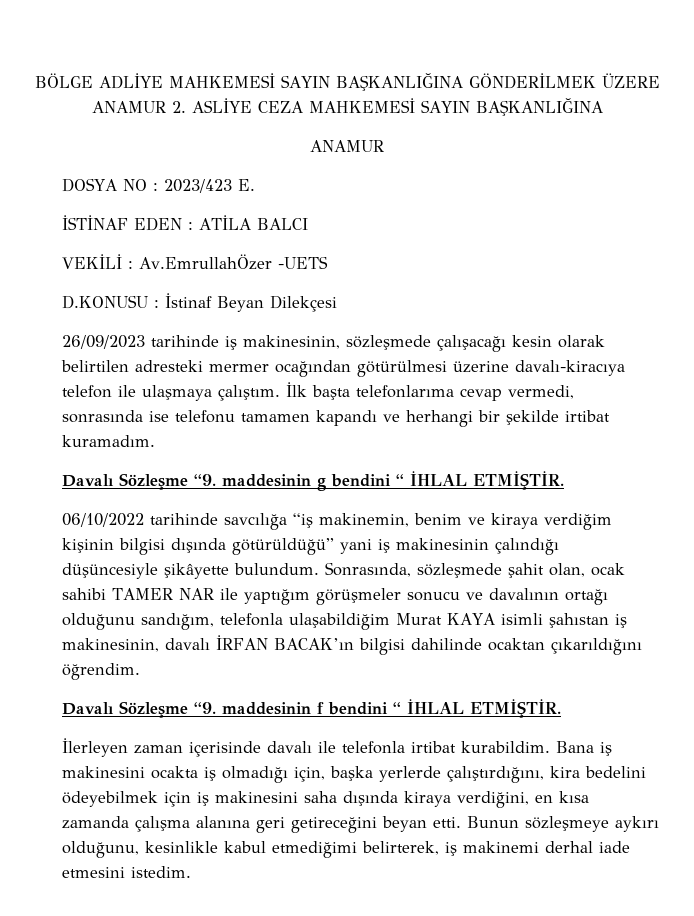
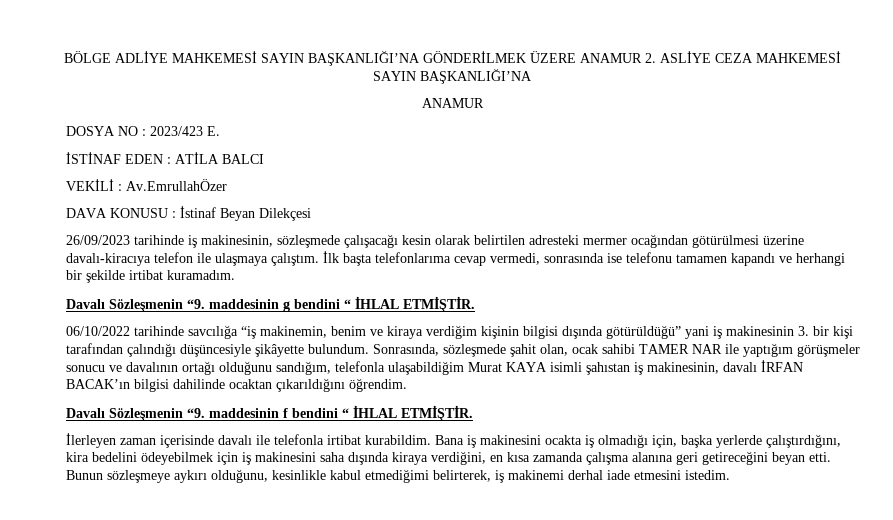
- BÖLGE ADLİYE MAHKEMESİ SAYIN BAŞKANLIĞINA GÖNDERİLMEK ÜZERE ANAMUR 2. ASLİYE CEZA MAHKEMESİ SAYIN BAŞKANLIĞINA
+ BÖLGE ADLİYE MAHKEMESİ SAYIN BAŞKANLIĞI’NA GÖNDERİLMEK ÜZERE ANAMUR 2. ASLİYE CEZA MAHKEMESİ SAYIN BAŞKANLIĞI’NA
- VEKİLİ : Av.EmrullahÖzer -UETS
- D.KONUSU : İstinaf Beyan Dilekçesi
+ VEKİLİ : Av.EmrullahÖzer
+ DAVA KONUSU : İstinaf Beyan Dilekçesi
- Davalı Sözleşme “9. maddesinin g bendini “ İHLAL ETMİŞTİR.
+ Davalı Sözleşmenin “9. maddesinin g bendini “ İHLAL ETMİŞTİR.
- 06/10/2022 tarihinde savcılığa “iş makinemin, benim ve kiraya verdiğim kişinin bilgisi dışında götürüldüğü” yani iş makinesinin çalındığı düşüncesiyle şikâyette bulundum.
+ 06/10/2022 tarihinde savcılığa “iş makinemin, benim ve kiraya verdiğim kişinin bilgisi dışında götürüldüğü” yani iş makinesinin 3. bir kişi tarafından çalındığı düşüncesiyle şikâyette bulundum.
- Davalı Sözleşme “9. maddesinin f bendini “ İHLAL ETMİŞTİR.
+ Davalı Sözleşmenin “9. maddesinin f bendini “ İHLAL ETMİŞTİR.

